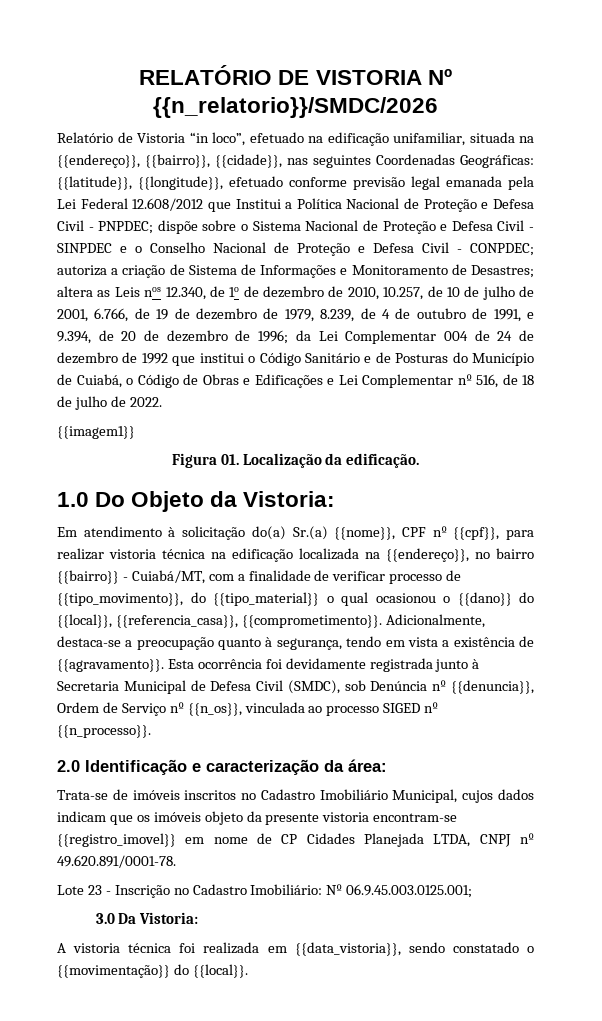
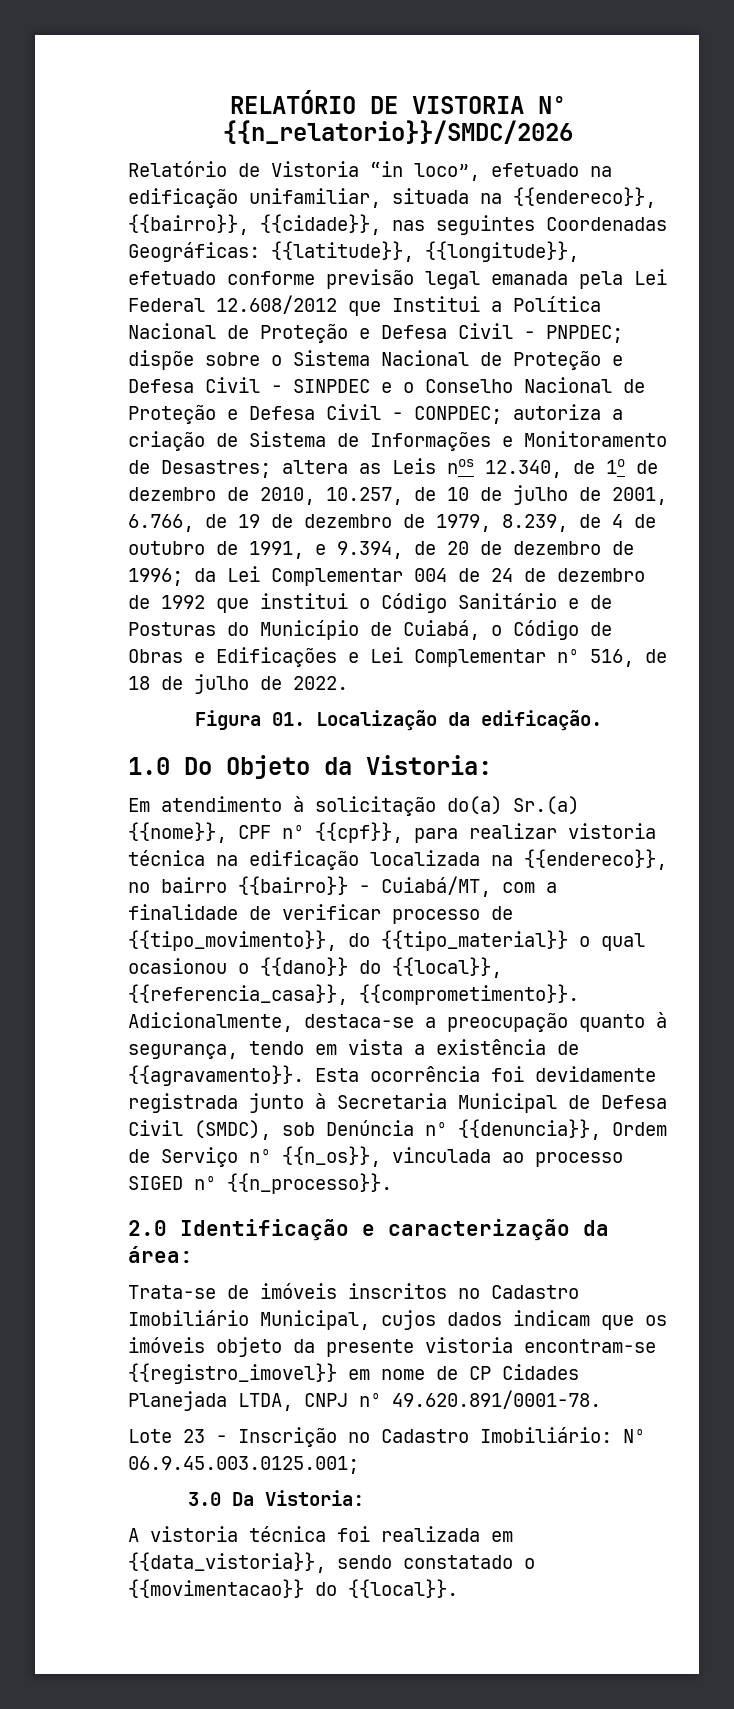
- Relatório de Vistoria “in loco”, efetuado na edificação unifamiliar, situada na {{endereço}}, {{bairro}}, {{cidade}}, nas seguintes Coordenadas Geográficas:
+ Relatório de Vistoria “in loco”, efetuado na edificação unifamiliar, situada na {{endereco}}, {{bairro}}, {{cidade}}, nas seguintes Coordenadas Geográficas:
- {{imagem1}}
- Em atendimento à solicitação do(a) Sr.(a) {{nome}}, CPF nº {{cpf}}, para realizar vistoria técnica na edificação localizada na {{endereço}}, no bairro {{bairro}} - Cuiabá/MT, com a finalidade de verificar processo de {{tipo_movimento}}, do {{tipo_material}} o qual ocasionou o {{dano}} do {{local}}, {{referencia_casa}}, {{comprometimento}}.
+ Em atendimento à solicitação do(a) Sr.(a) {{nome}}, CPF nº {{cpf}}, para realizar vistoria técnica na edificação localizada na {{endereco}}, no bairro {{bairro}} - Cuiabá/MT, com a finalidade de verificar processo de {{tipo_movimento}}, do {{tipo_material}} o qual ocasionou o {{dano}} do {{local}}, {{referencia_casa}}, {{comprometimento}}.
- A vistoria técnica foi realizada em {{data_vistoria}}, sendo constatado o {{movimentação}} do {{local}}.
+ A vistoria técnica foi realizada em {{data_vistoria}}, sendo constatado o {{movimentacao}} do {{local}}.

